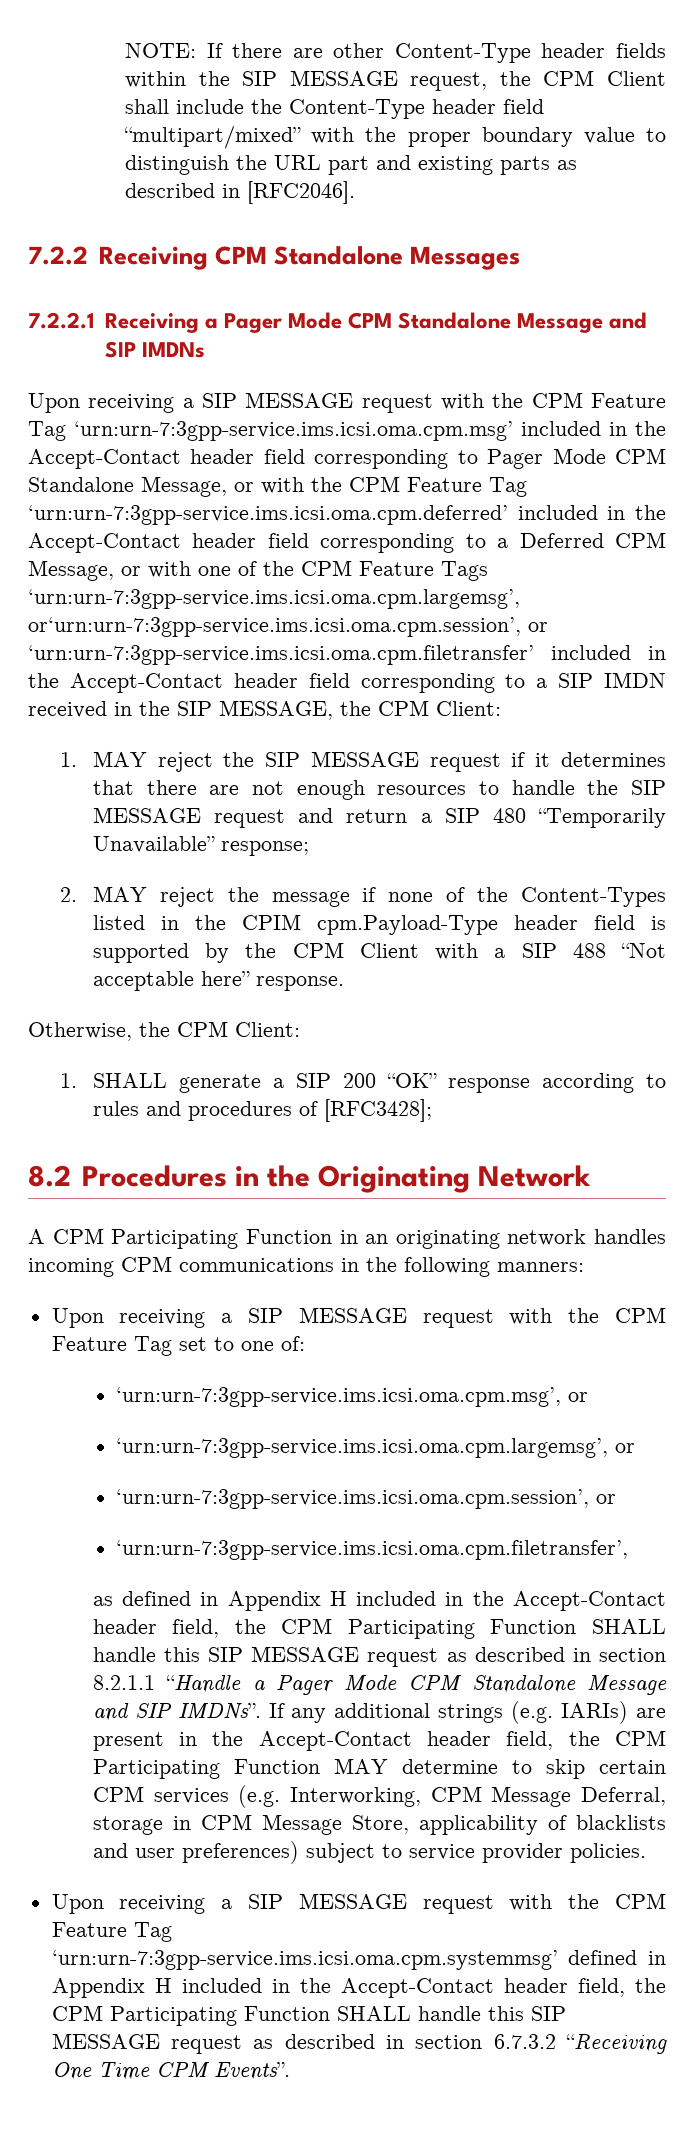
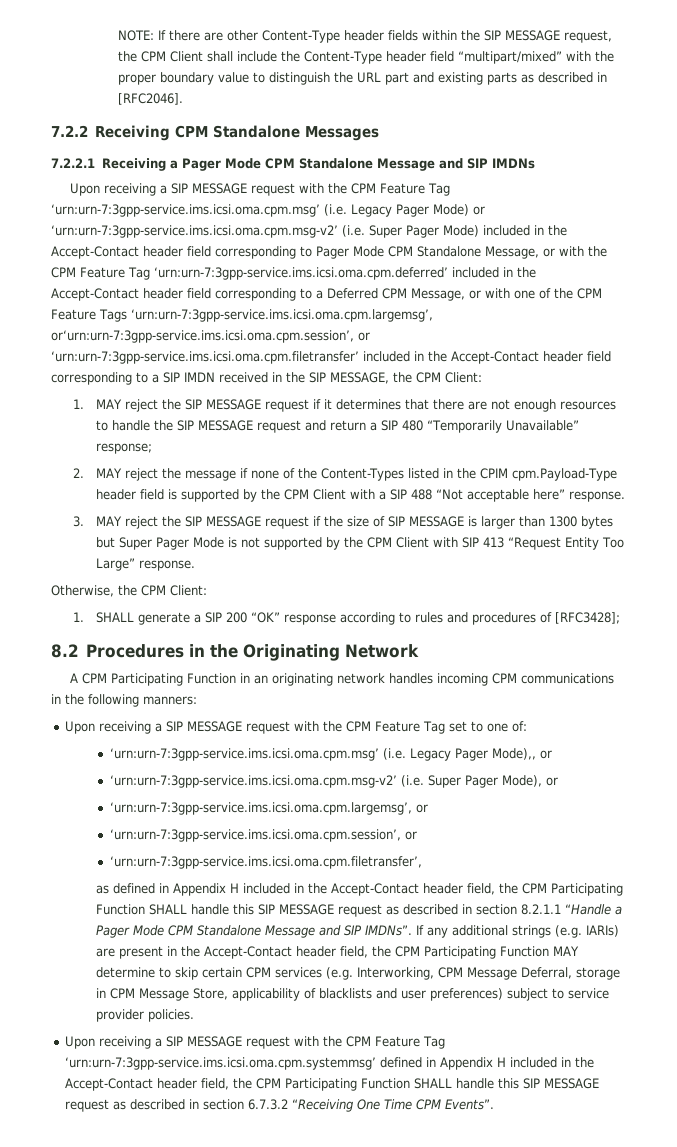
- Upon receiving a SIP MESSAGE request with the CPM Feature Tag ‘urn:urn-7:3gpp-service.ims.icsi.oma.cpm.msg’ included in the Accept-Contact header field corresponding to Pager Mode CPM Standalone Message, or with the CPM Feature Tag ‘urn:urn-7:3gpp-service.ims.icsi.oma.cpm.deferred’ included in the Accept-Contact header field corresponding to a Deferred CPM Message, or with one of the CPM Feature Tags ‘urn:urn-7:3gpp-service.ims.icsi.oma.cpm.largemsg’, or‘urn:urn-7:3gpp-service.ims.icsi.oma.cpm.session’, or ‘urn:urn-7:3gpp-service.ims.icsi.oma.cpm.filetransfer’ included in the Accept-Contact header field corresponding to a SIP IMDN received in the SIP MESSAGE, the CPM Client:
+ Upon receiving a SIP MESSAGE request with the CPM Feature Tag ‘urn:urn-7:3gpp-service.ims.icsi.oma.cpm.msg’ (i.e. Legacy Pager Mode) or ‘urn:urn-7:3gpp-service.ims.icsi.oma.cpm.msg-v2’ (i.e. Super Pager Mode) included in the Accept-Contact header field corresponding to Pager Mode CPM Standalone Message, or with the CPM Feature Tag ‘urn:urn-7:3gpp-service.ims.icsi.oma.cpm.deferred’ included in the Accept-Contact header field corresponding to a Deferred CPM Message, or with one of the CPM Feature Tags ‘urn:urn-7:3gpp-service.ims.icsi.oma.cpm.largemsg’, or‘urn:urn-7:3gpp-service.ims.icsi.oma.cpm.session’, or ‘urn:urn-7:3gpp-service.ims.icsi.oma.cpm.filetransfer’ included in the Accept-Contact header field corresponding to a SIP IMDN received in the SIP MESSAGE, the CPM Client:
+ 3. MAY reject the SIP MESSAGE request if the size of SIP MESSAGE is larger than 1300 bytes but Super Pager Mode is not supported by the CPM Client with SIP 413 “Request Entity Too Large” response.
- ‘urn:urn-7:3gpp-service.ims.icsi.oma.cpm.msg’, or
+ ‘urn:urn-7:3gpp-service.ims.icsi.oma.cpm.msg’ (i.e. Legacy Pager Mode),, or
+ ‘urn:urn-7:3gpp-service.ims.icsi.oma.cpm.msg-v2’ (i.e. Super Pager Mode), or

